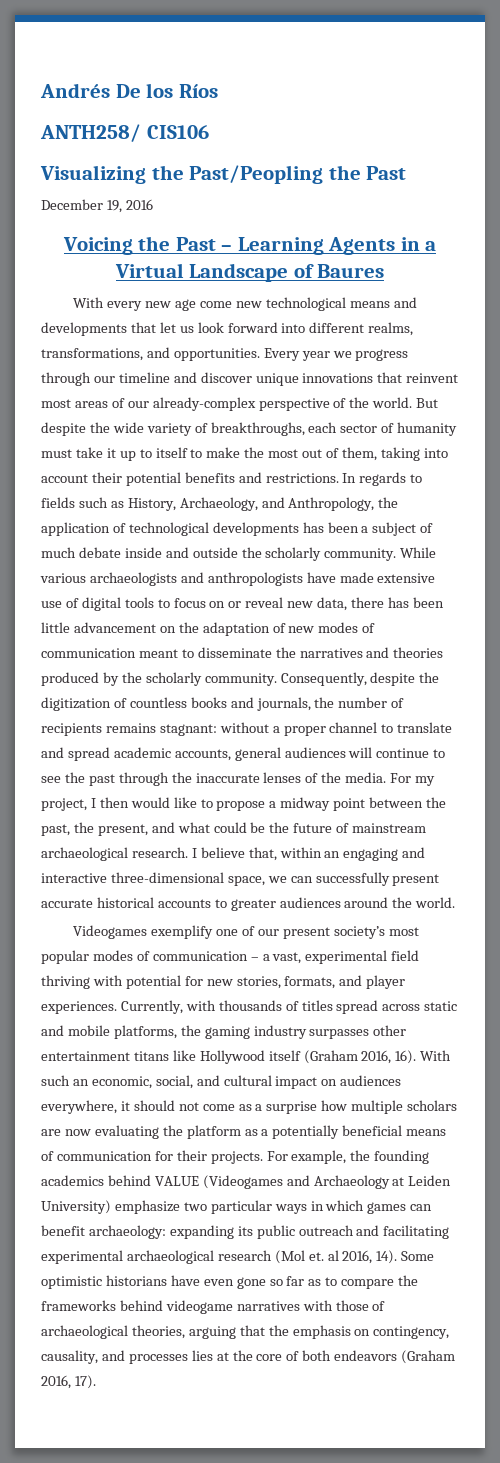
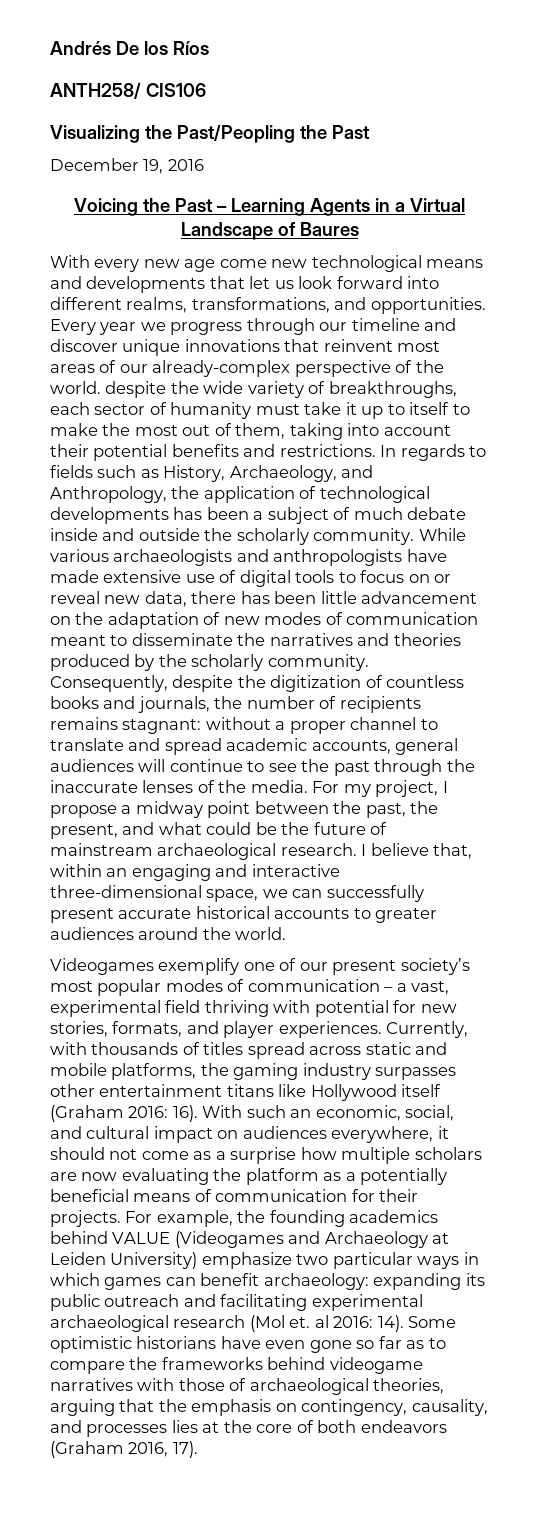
- Every year we progress through our timeline and discover unique innovations that reinvent most areas of our already-complex perspective of the world. But despite the wide variety of breakthroughs, each sector of humanity must take it up to itself to make the most out of them, taking into account their potential benefits and restrictions.
+ Every year we progress through our timeline and discover unique innovations that reinvent most areas of our already-complex perspective of the world. despite the wide variety of breakthroughs, each sector of humanity must take it up to itself to make the most out of them, taking into account their potential benefits and restrictions.
- For my project, I then would like to propose a midway point between the past, the present, and what could be the future of mainstream archaeological research.
+ For my project, I propose a midway point between the past, the present, and what could be the future of mainstream archaeological research.
- Currently, with thousands of titles spread across static and mobile platforms, the gaming industry surpasses other entertainment titans like Hollywood itself (Graham 2016, 16).
+ Currently, with thousands of titles spread across static and mobile platforms, the gaming industry surpasses other entertainment titans like Hollywood itself (Graham 2016: 16).
- For example, the founding academics behind VALUE (Videogames and Archaeology at Leiden University) emphasize two particular ways in which games can benefit archaeology: expanding its public outreach and facilitating experimental archaeological research (Mol et. al 2016, 14).
+ For example, the founding academics behind VALUE (Videogames and Archaeology at Leiden University) emphasize two particular ways in which games can benefit archaeology: expanding its public outreach and facilitating experimental archaeological research (Mol et. al 2016: 14).

